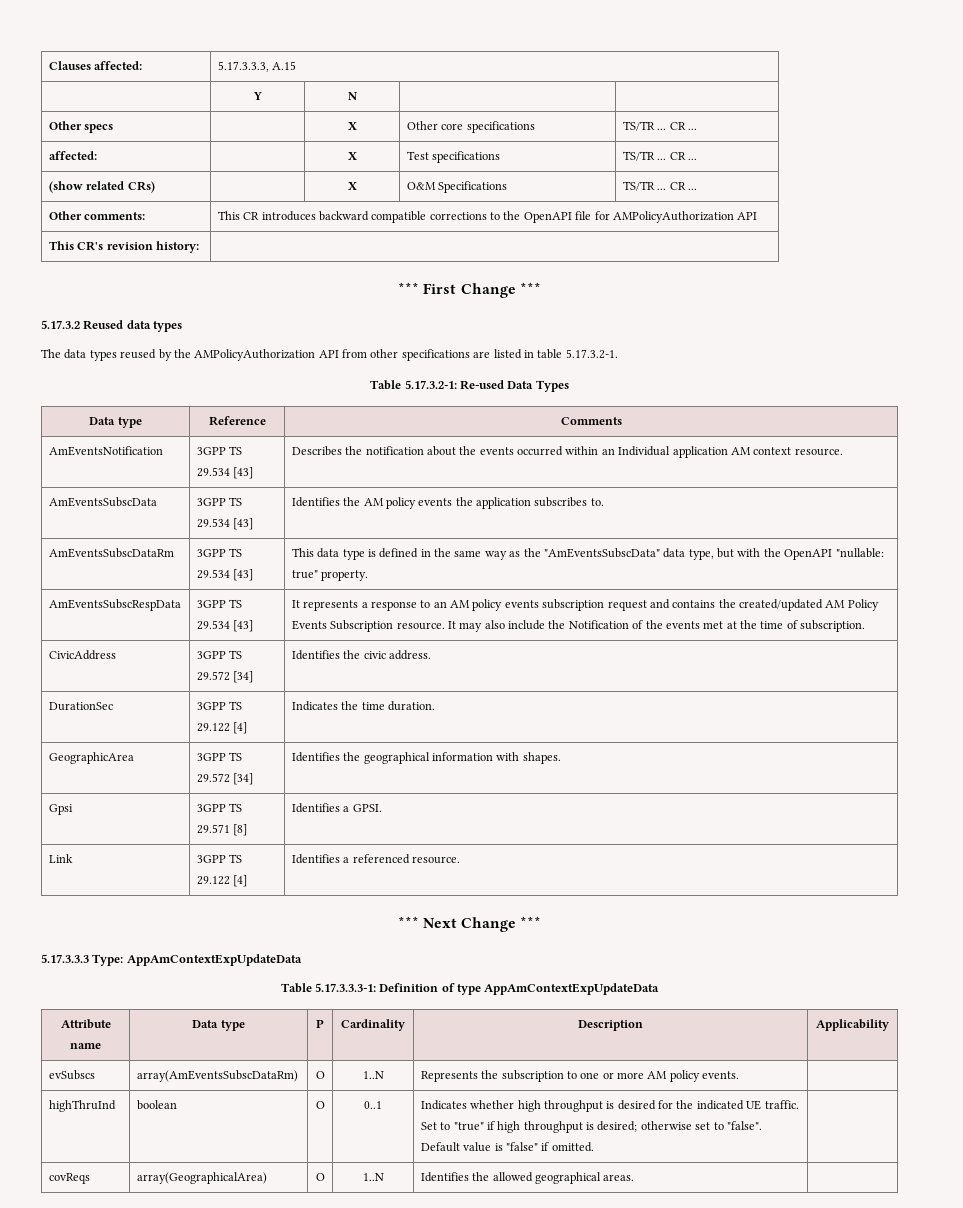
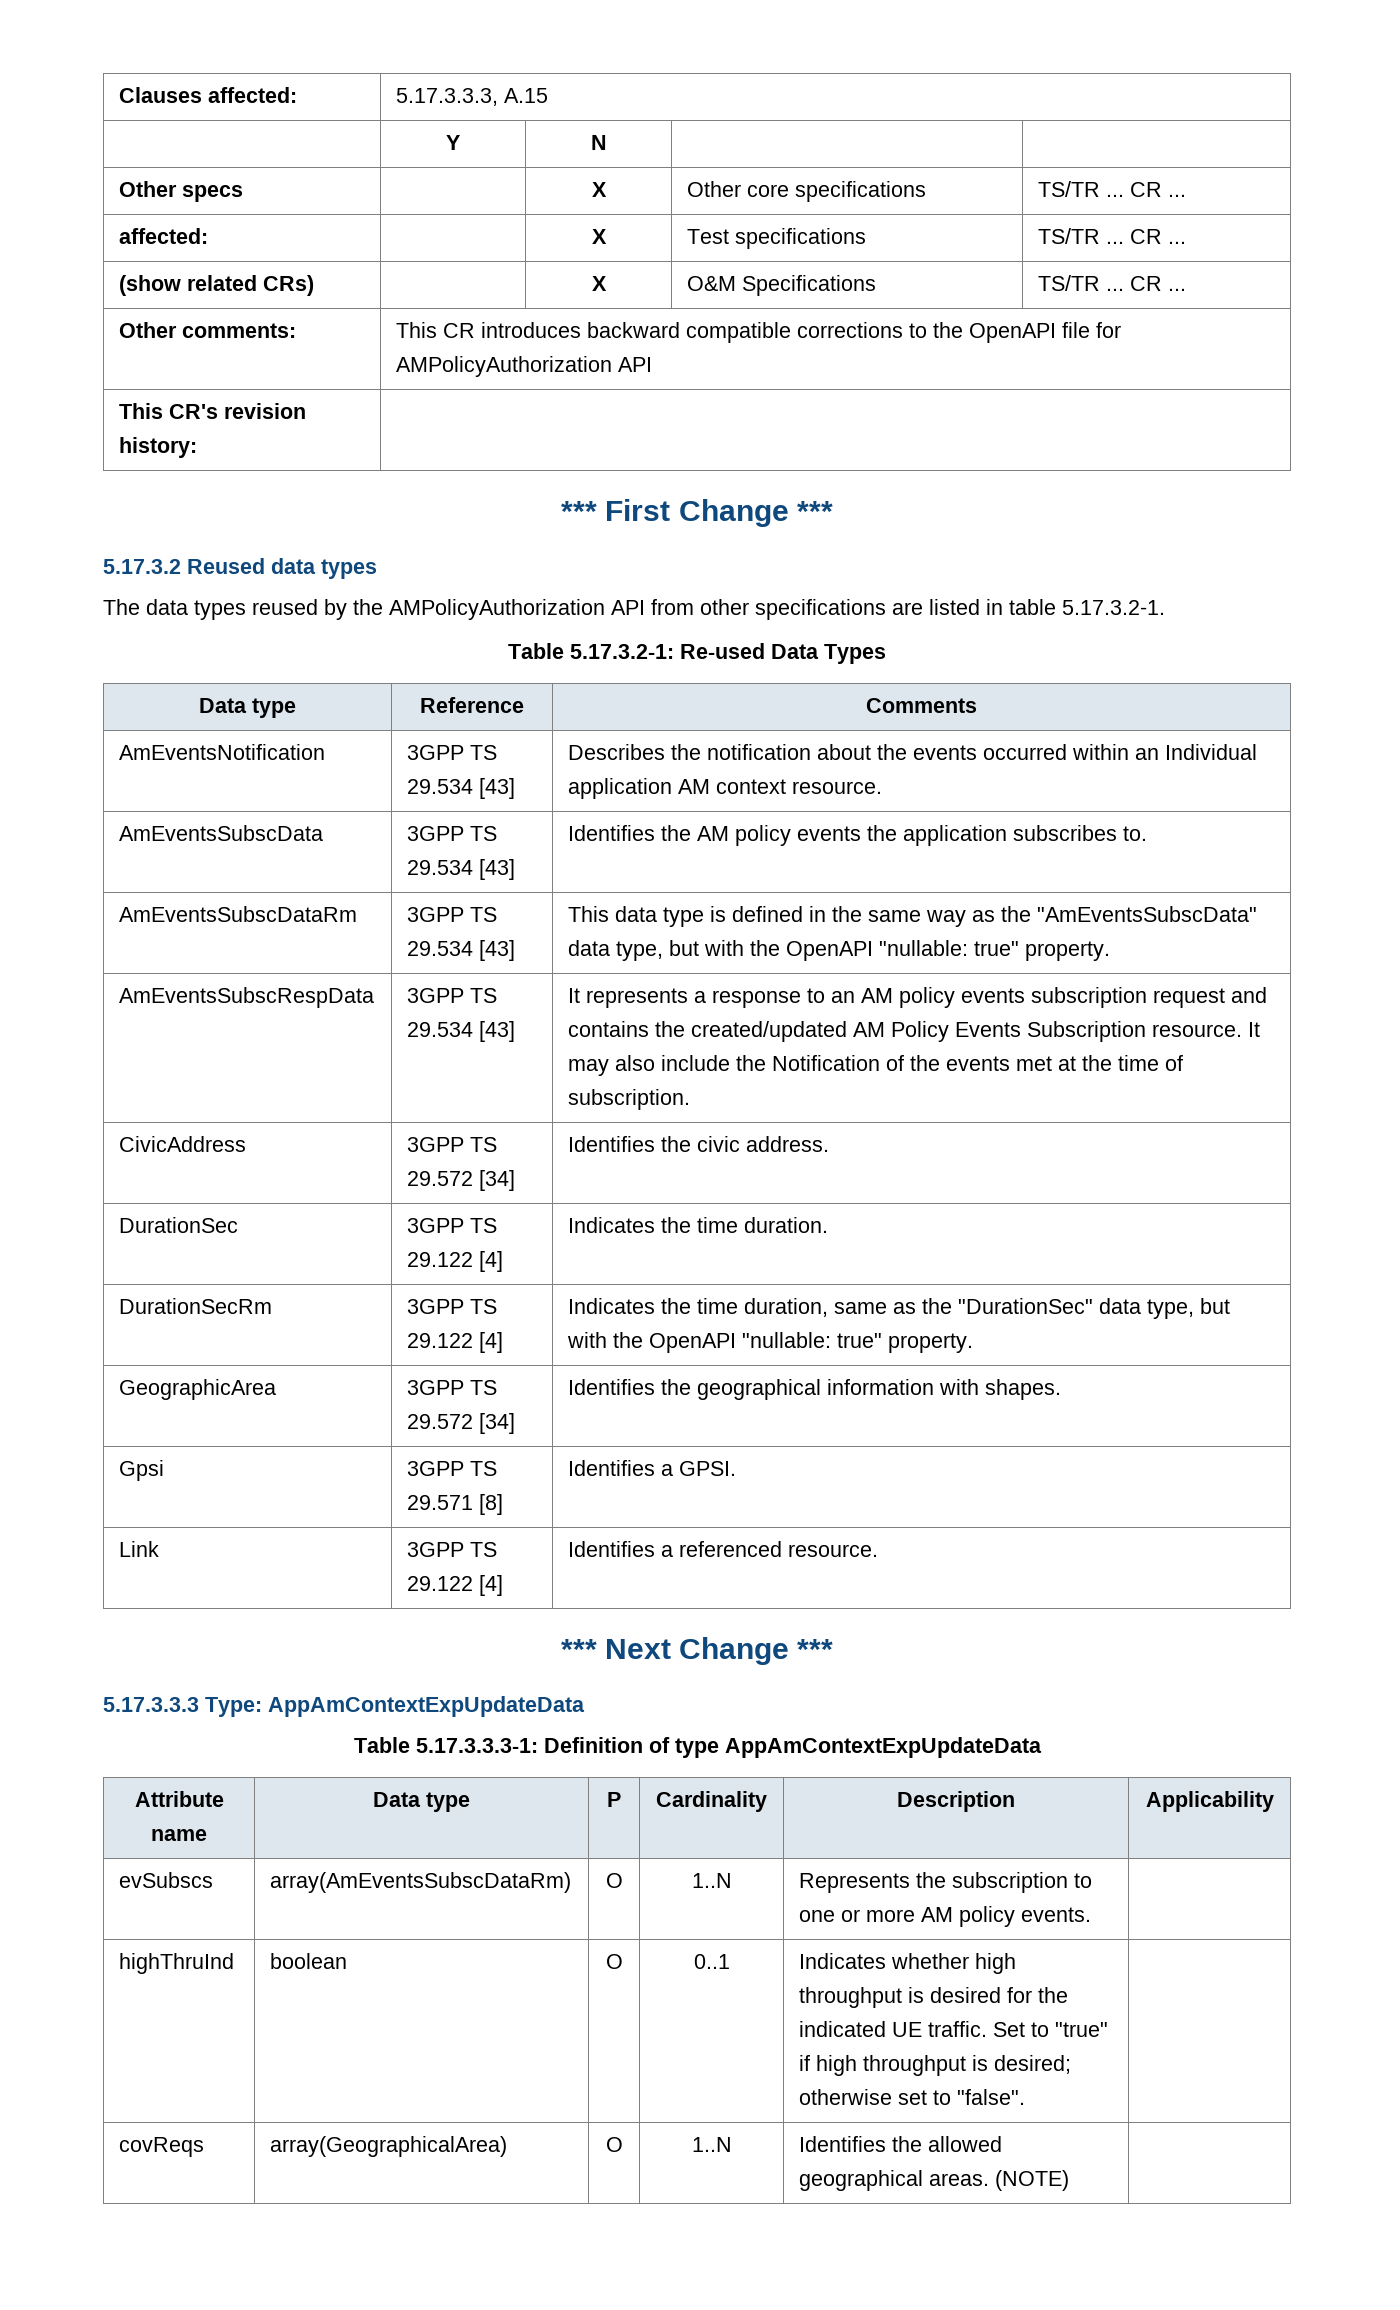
+ DurationSecRm | 3GPP TS 29.122 [4] | Indicates the time duration, same as the "DurationSec" data type, but with the OpenAPI "nullable: true" property.
- highThruInd | boolean | O | 0..1 | Indicates whether high throughput is desired for the indicated UE traffic. Set to "true" if high throughput is desired; otherwise set to "false". Default value is "false" if omitted. |
+ highThruInd | boolean | O | 0..1 | Indicates whether high throughput is desired for the indicated UE traffic. Set to "true" if high throughput is desired; otherwise set to "false". |
- covReqs | array(GeographicalArea) | O | 1..N | Identifies the allowed geographical areas. |
+ covReqs | array(GeographicalArea) | O | 1..N | Identifies the allowed geographical areas. (NOTE) |

